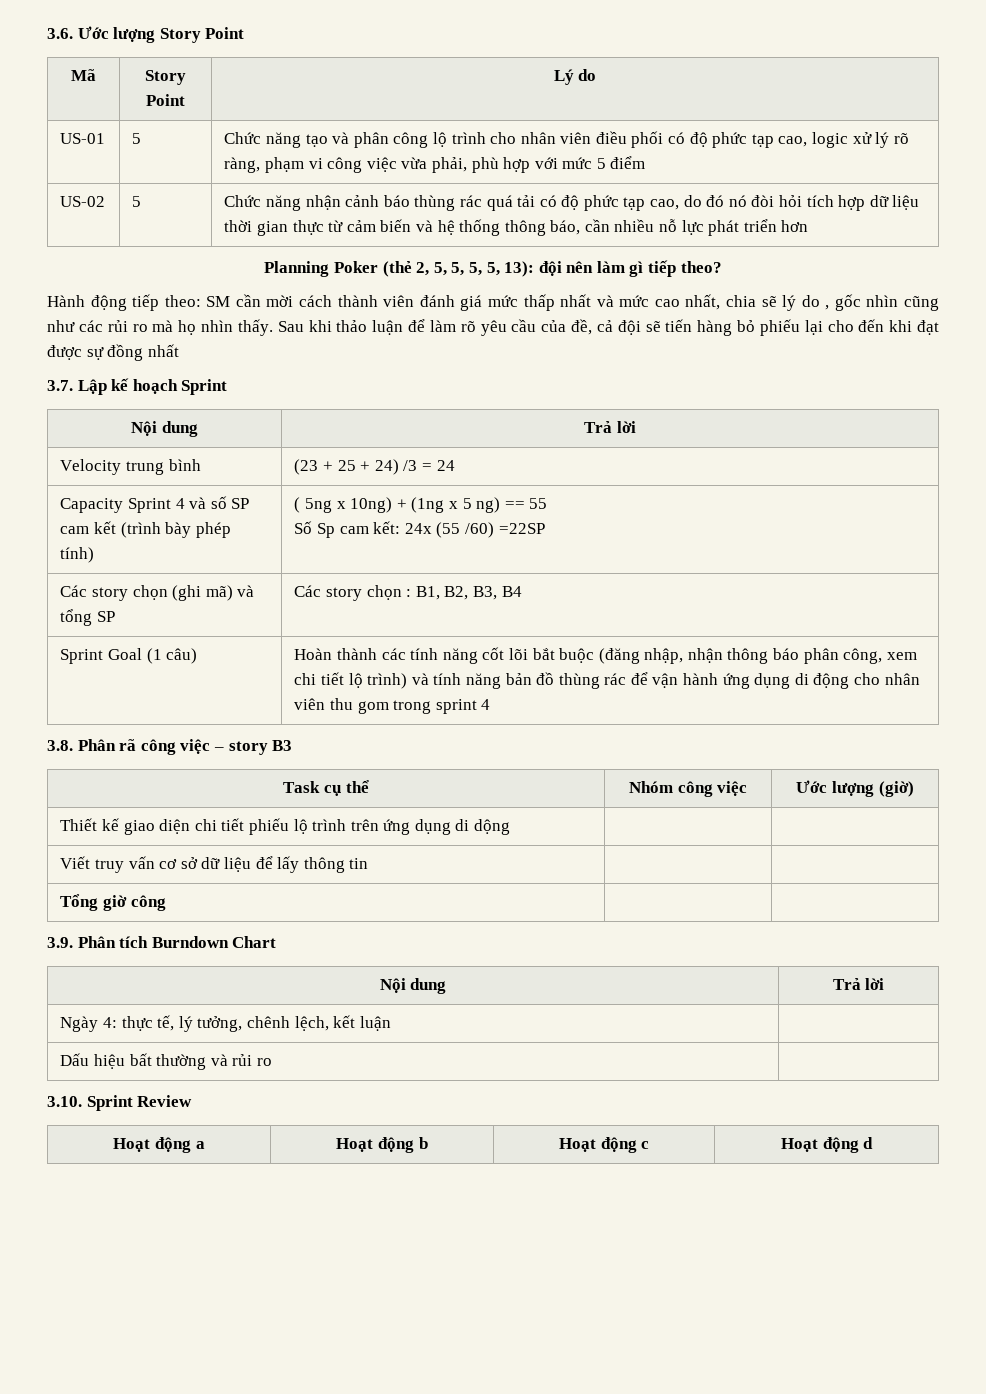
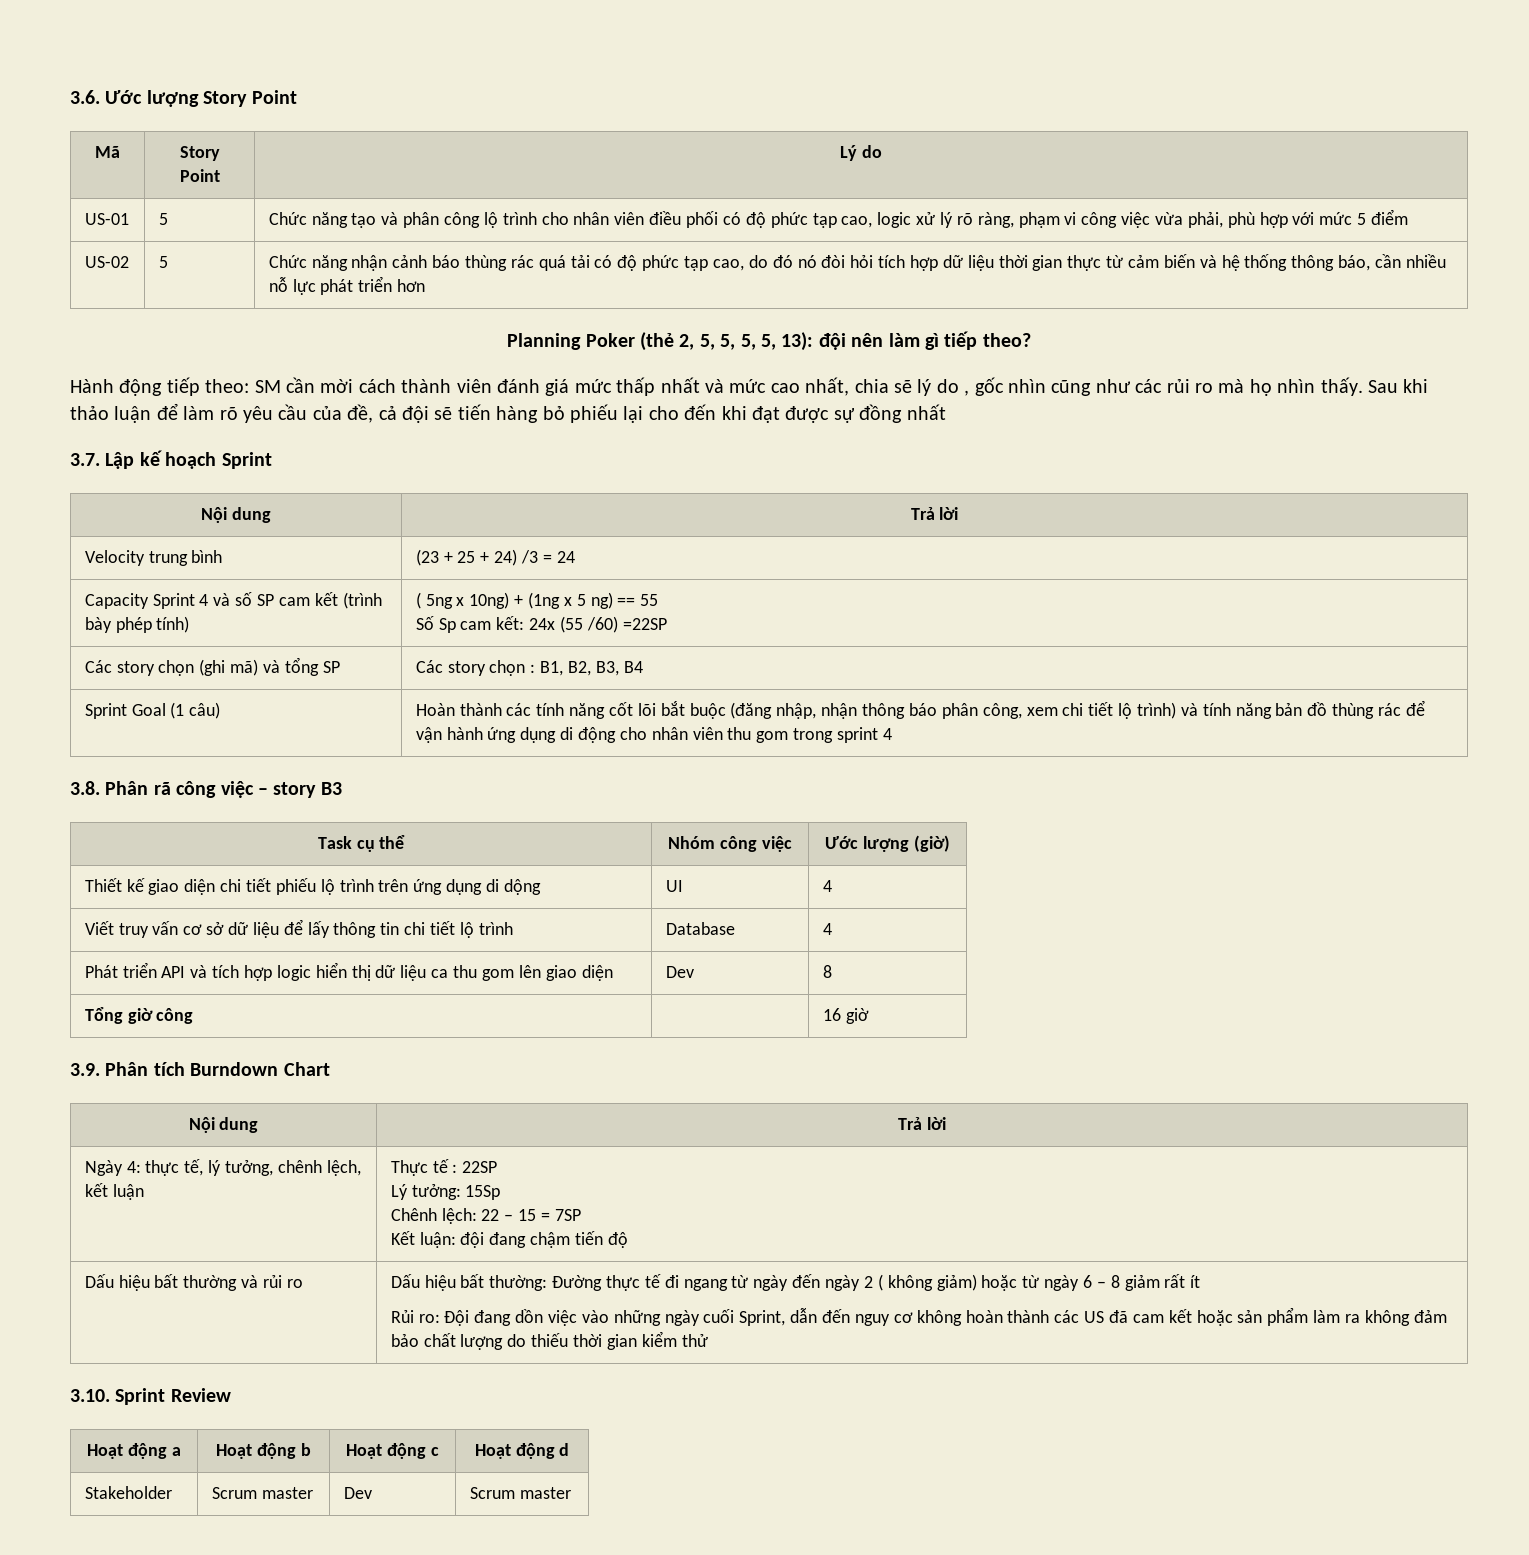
- Thiết kế giao diện chi tiết phiếu lộ trình trên ứng dụng di dộng | |
+ Thiết kế giao diện chi tiết phiếu lộ trình trên ứng dụng di dộng | UI | 4
- Viết truy vấn cơ sở dữ liệu để lấy thông tin | |
+ Viết truy vấn cơ sở dữ liệu để lấy thông tin chi tiết lộ trình | Database | 4
+ Phát triển API và tích hợp logic hiển thị dữ liệu ca thu gom lên giao diện | Dev | 8
- Tổng giờ công | |
+ Tổng giờ công | | 16 giờ
- Ngày 4: thực tế, lý tưởng, chênh lệch, kết luận |
+ Ngày 4: thực tế, lý tưởng, chênh lệch, kết luận | Thực tế : 22SP
+ Lý tưởng: 15Sp
+ Chênh lệch: 22 – 15 = 7SP
+ Kết luận: đội đang chậm tiến độ
+ Dấu hiệu bất thường: Đường thực tế đi ngang từ ngày đến ngày 2 ( không giảm) hoặc từ ngày 6 – 8 giảm rất ít
+ Rủi ro: Đội đang dồn việc vào những ngày cuối Sprint, dẫn đến nguy cơ không hoàn thành các US đã cam kết hoặc sản phẩm làm ra không đảm bảo chất lượng do thiếu thời gian kiểm thử
+ Stakeholder | Scrum master | Dev | Scrum master

